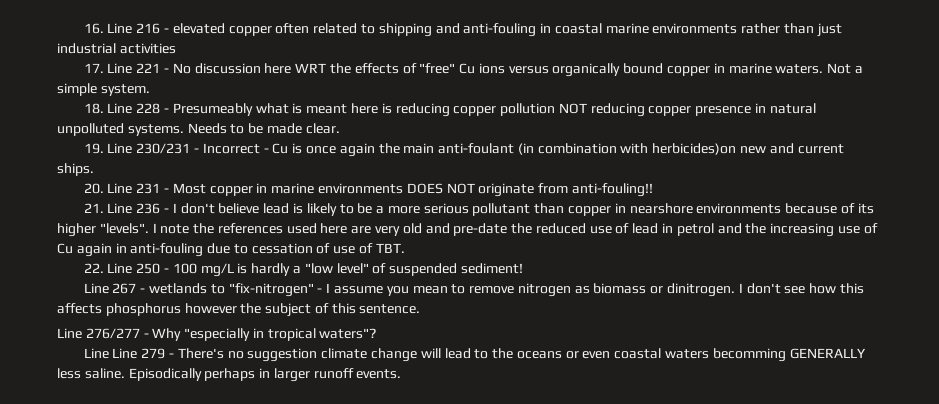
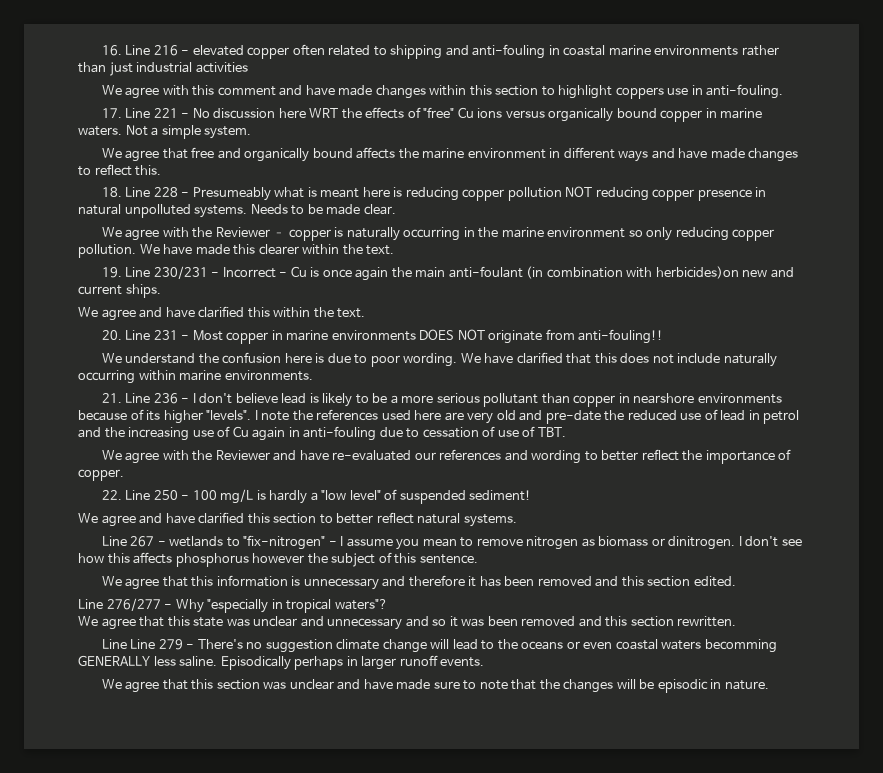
+ We agree with this comment and have made changes within this section to highlight coppers use in anti-fouling.
+ We agree that free and organically bound affects the marine environment in different ways and have made changes to reflect this.
+ We agree with the Reviewer – copper is naturally occurring in the marine environment so only reducing copper pollution. We have made this clearer within the text.
+ We agree and have clarified this within the text.
+ We understand the confusion here is due to poor wording. We have clarified that this does not include naturally occurring within marine environments.
+ We agree with the Reviewer and have re-evaluated our references and wording to better reflect the importance of copper.
+ We agree and have clarified this section to better reflect natural systems.
+ We agree that this information is unnecessary and therefore it has been removed and this section edited.
+ We agree that this state was unclear and unnecessary and so it was been removed and this section rewritten.
+ We agree that this section was unclear and have made sure to note that the changes will be episodic in nature.

